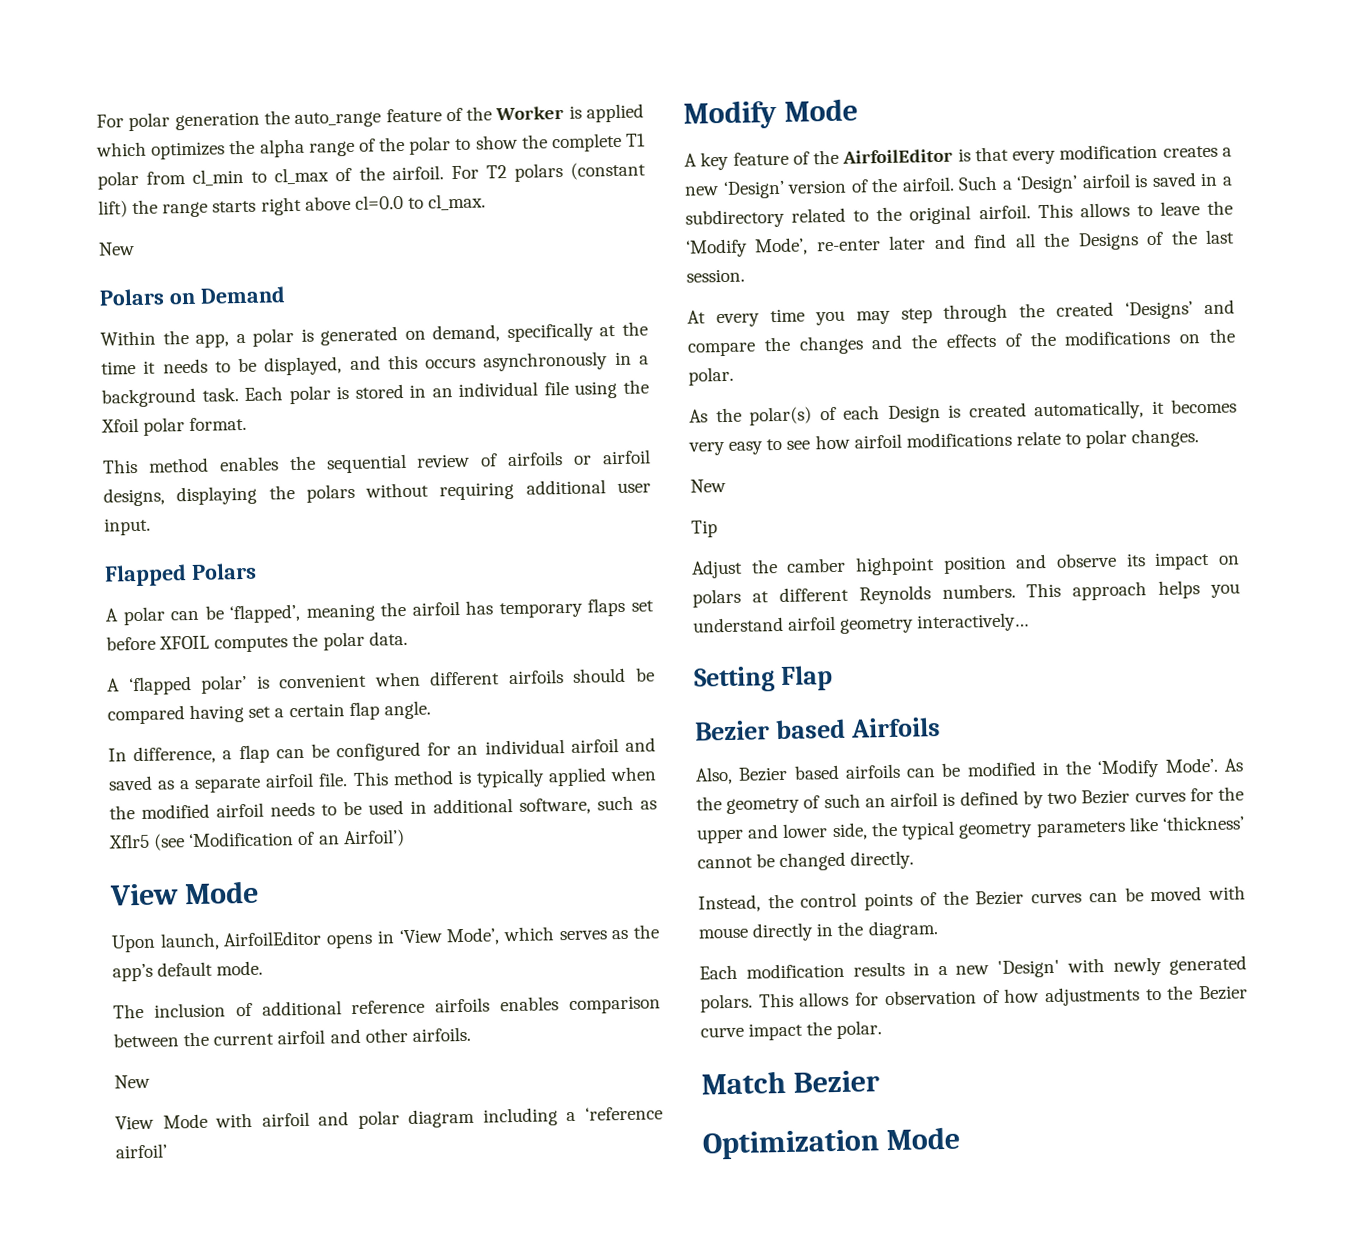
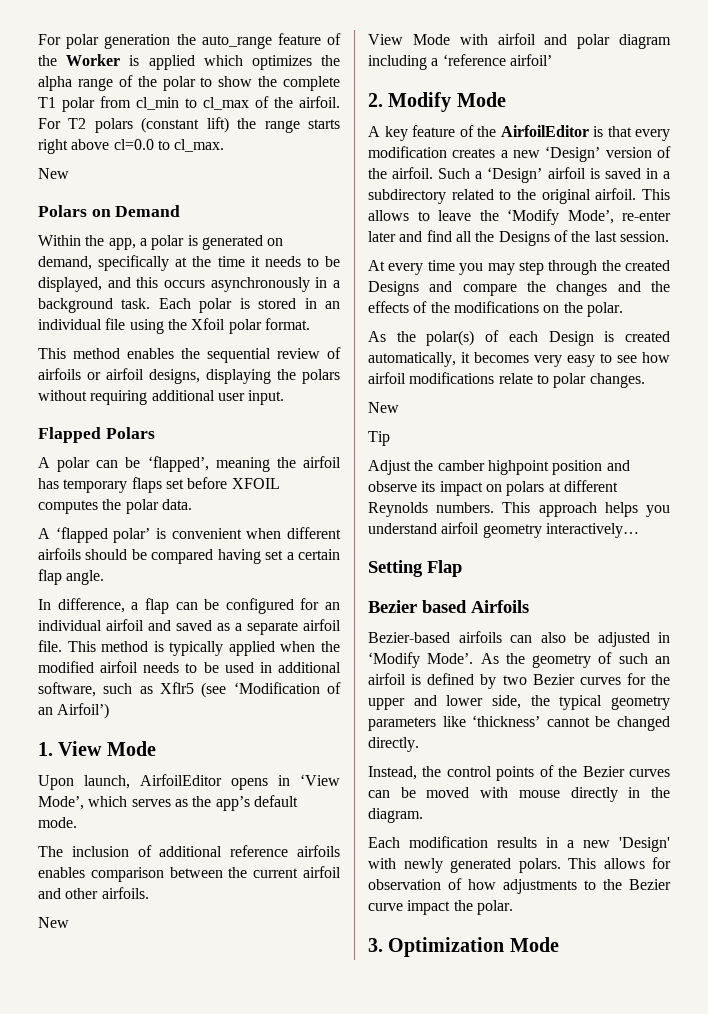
  This method is typically applied when the modified airfoil needs to be used in additional software, such as Xflr5 (see ‘Modification of an Airfoil’)
- View Mode
+ 1. View Mode
- Modify Mode
+ 2. Modify Mode
- At every time you may step through the created ‘Designs’ and compare the changes and the effects of the modifications on the polar.
+ At every time you may step through the created Designs and compare the changes and the effects of the modifications on the polar.
- Also, Bezier based airfoils can be modified in the ‘Modify Mode’.
+ Bezier-based airfoils can also be adjusted in ‘Modify Mode’.
- Match Bezier
- Optimization Mode
+ 3. Optimization Mode

